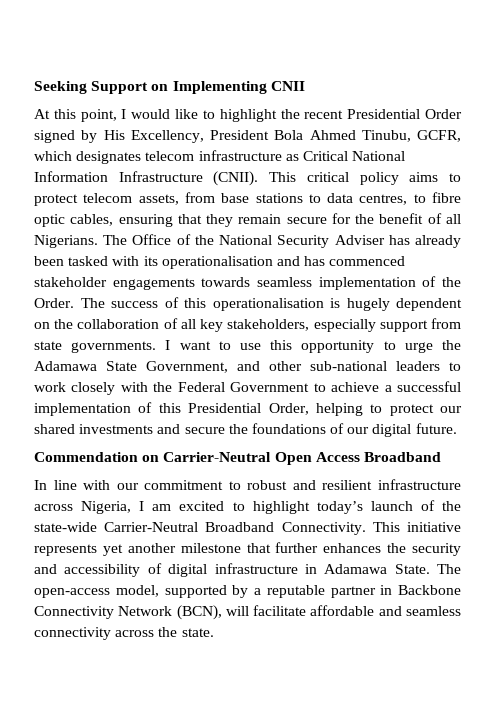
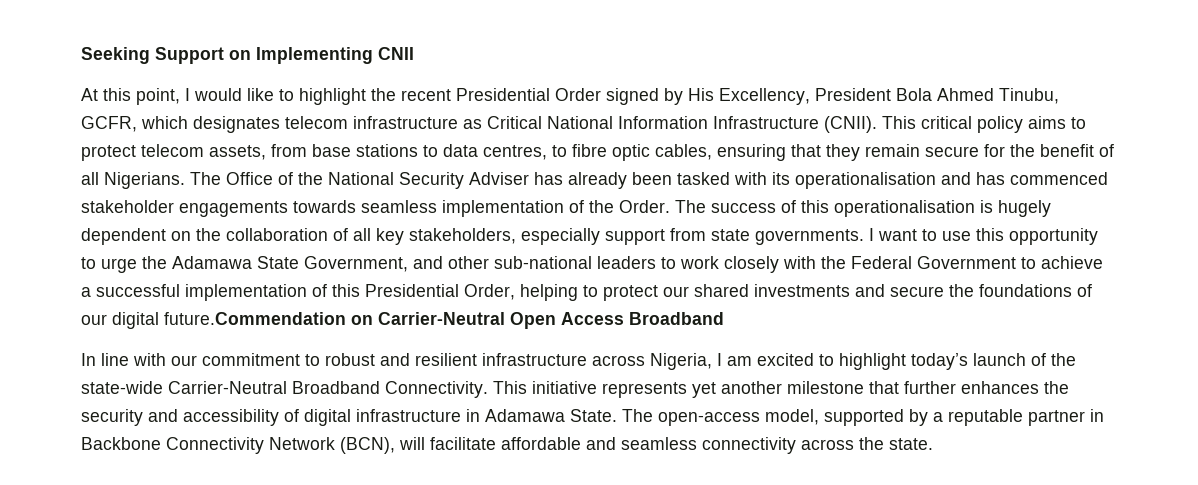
- I want to use this opportunity to urge the Adamawa State Government, and other sub-national leaders to work closely with the Federal Government to achieve a successful implementation of this Presidential Order, helping to protect our shared investments and secure the foundations of our digital future.
- Commendation on Carrier-Neutral Open Access Broadband
+ I want to use this opportunity to urge the Adamawa State Government, and other sub-national leaders to work closely with the Federal Government to achieve a successful implementation of this Presidential Order, helping to protect our shared investments and secure the foundations of our digital future.Commendation on Carrier-Neutral Open Access Broadband

